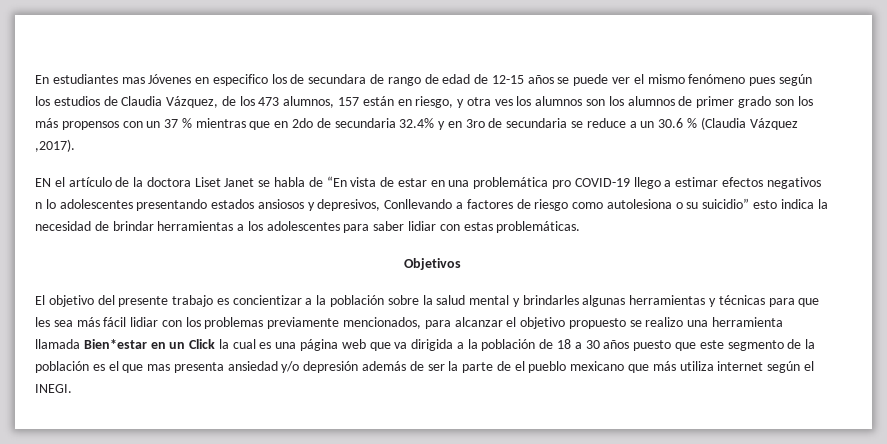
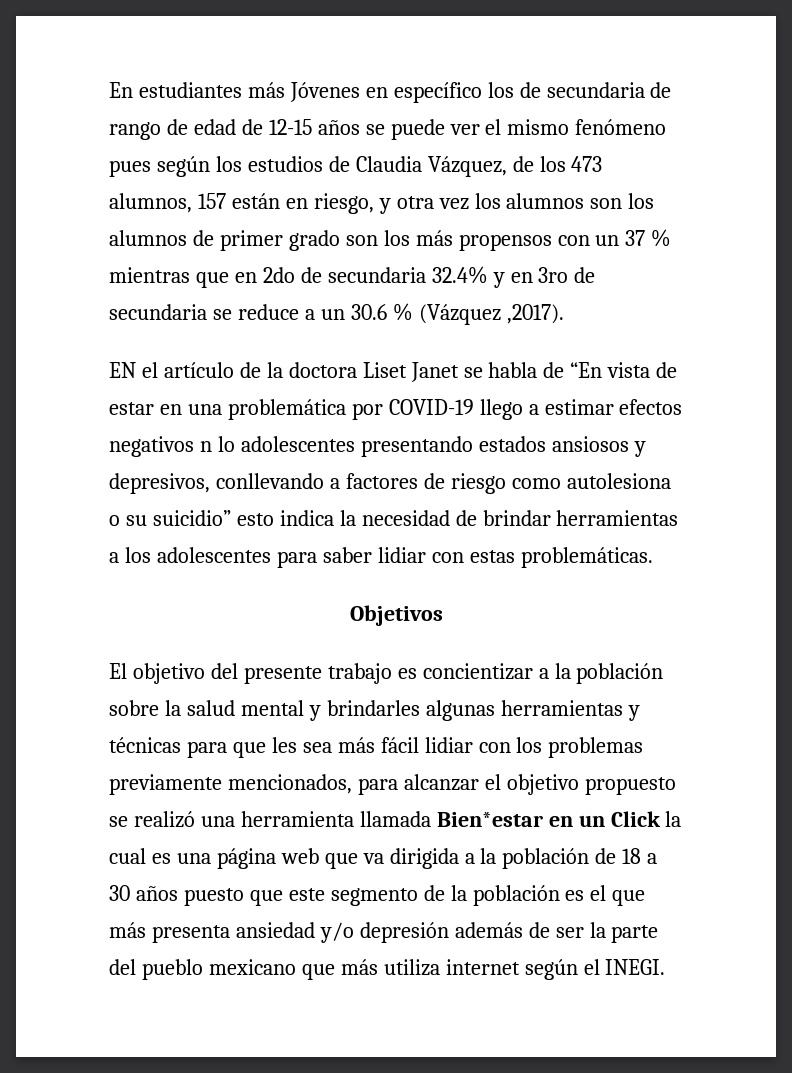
- En estudiantes mas Jóvenes en especifico los de secundara de rango de edad de 12-15 años se puede ver el mismo fenómeno pues según los estudios de Claudia Vázquez, de los 473 alumnos, 157 están en riesgo, y otra ves los alumnos son los alumnos de primer grado son los más propensos con un 37 % mientras que en 2do de secundaria 32.4% y en 3ro de secundaria se reduce a un 30.6 % (Claudia Vázquez ,2017).
+ En estudiantes más Jóvenes en específico los de secundaria de rango de edad de 12-15 años se puede ver el mismo fenómeno pues según los estudios de Claudia Vázquez, de los 473 alumnos, 157 están en riesgo, y otra vez los alumnos son los alumnos de primer grado son los más propensos con un 37 % mientras que en 2do de secundaria 32.4% y en 3ro de secundaria se reduce a un 30.6 % (Vázquez ,2017).
- EN el artículo de la doctora Liset Janet se habla de “En vista de estar en una problemática pro COVID-19 llego a estimar efectos negativos n lo adolescentes presentando estados ansiosos y depresivos, Conllevando a factores de riesgo como autolesiona o su suicidio” esto indica la necesidad de brindar herramientas a los adolescentes para saber lidiar con estas problemáticas.
+ EN el artículo de la doctora Liset Janet se habla de “En vista de estar en una problemática por COVID-19 llego a estimar efectos negativos n lo adolescentes presentando estados ansiosos y depresivos, conllevando a factores de riesgo como autolesiona o su suicidio” esto indica la necesidad de brindar herramientas a los adolescentes para saber lidiar con estas problemáticas.
- El objetivo del presente trabajo es concientizar a la población sobre la salud mental y brindarles algunas herramientas y técnicas para que les sea más fácil lidiar con los problemas previamente mencionados, para alcanzar el objetivo propuesto se realizo una herramienta llamada Bien*estar en un Click la cual es una página web que va dirigida a la población de 18 a 30 años puesto que este segmento de la población es el que mas presenta ansiedad y/o depresión además de ser la parte de el pueblo mexicano que más utiliza internet según el INEGI.
+ El objetivo del presente trabajo es concientizar a la población sobre la salud mental y brindarles algunas herramientas y técnicas para que les sea más fácil lidiar con los problemas previamente mencionados, para alcanzar el objetivo propuesto se realizó una herramienta llamada Bien*estar en un Click la cual es una página web que va dirigida a la población de 18 a 30 años puesto que este segmento de la población es el que más presenta ansiedad y/o depresión además de ser la parte del pueblo mexicano que más utiliza internet según el INEGI.

